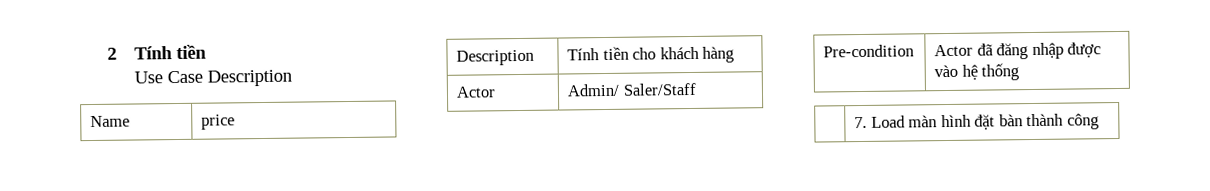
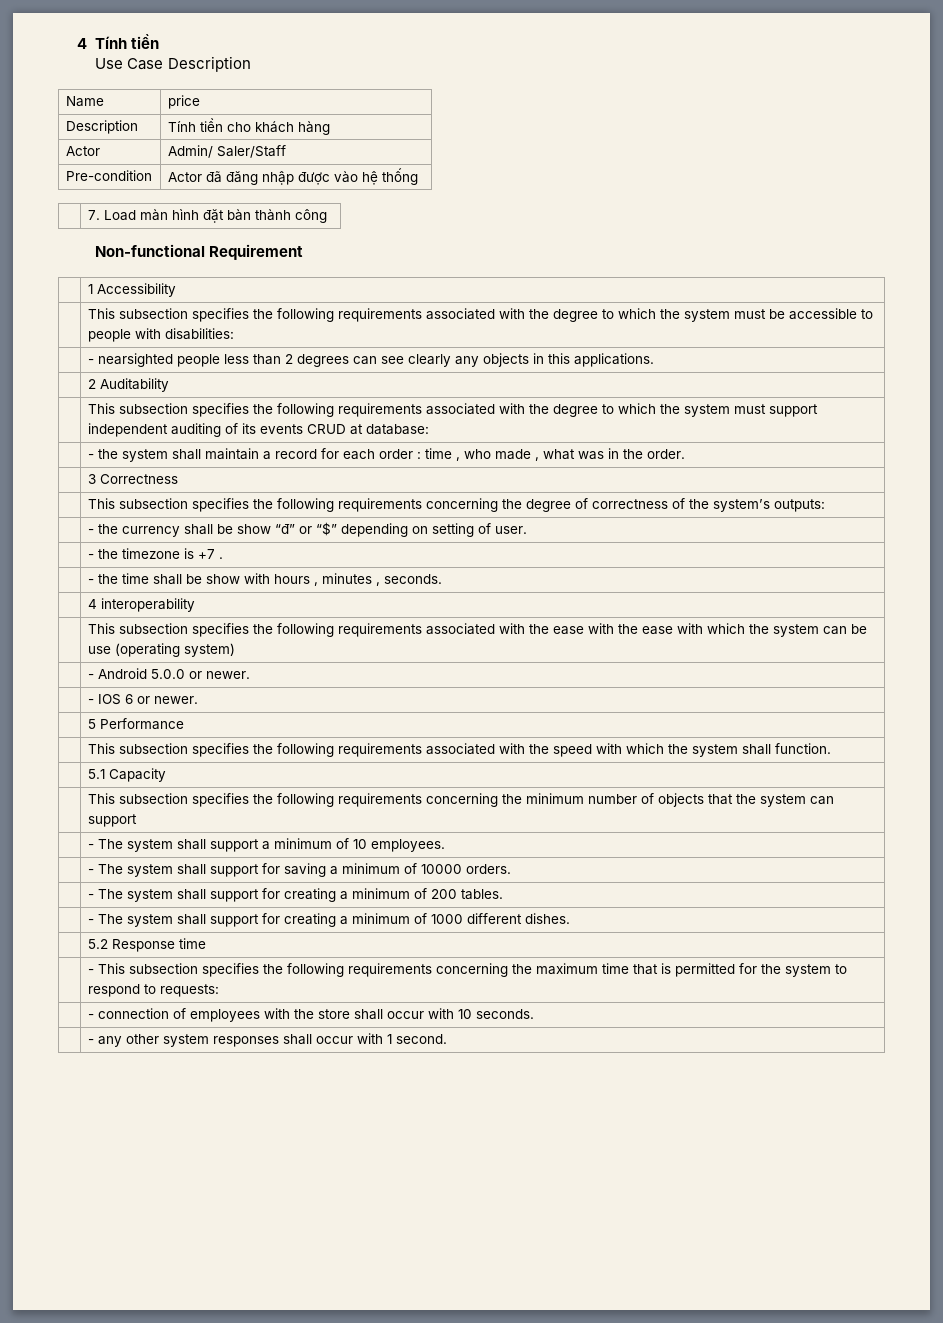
- 2 Tính tiền
+ 4 Tính tiền
+ Non-functional Requirement
+ | 1 Accessibility
+ | This subsection specifies the following requirements associated with the degree to which the system must be accessible to people with disabilities:
+ | - nearsighted people less than 2 degrees can see clearly any objects in this applications.
+ | 2 Auditability
+ | This subsection specifies the following requirements associated with the degree to which the system must support independent auditing of its events CRUD at database:
+ | - the system shall maintain a record for each order : time , who made , what was in the order.
+ | 3 Correctness
+ | This subsection specifies the following requirements concerning the degree of correctness of the system’s outputs:
+ | - the currency shall be show “đ” or “$” depending on setting of user.
+ | - the timezone is +7 .
+ | - the time shall be show with hours , minutes , seconds.
+ | 4 interoperability
+ | This subsection specifies the following requirements associated with the ease with the ease with which the system can be use (operating system)
+ | - Android 5.0.0 or newer.
+ | - IOS 6 or newer.
+ | 5 Performance
+ | This subsection specifies the following requirements associated with the speed with which the system shall function.
+ | 5.1 Capacity
+ | This subsection specifies the following requirements concerning the minimum number of objects that the system can support
+ | - The system shall support a minimum of 10 employees.
+ | - The system shall support for saving a minimum of 10000 orders.
+ | - The system shall support for creating a minimum of 200 tables.
+ | - The system shall support for creating a minimum of 1000 different dishes.
+ | 5.2 Response time
+ | - This subsection specifies the following requirements concerning the maximum time that is permitted for the system to respond to requests:
+ | - connection of employees with the store shall occur with 10 seconds.
+ | - any other system responses shall occur with 1 second.

